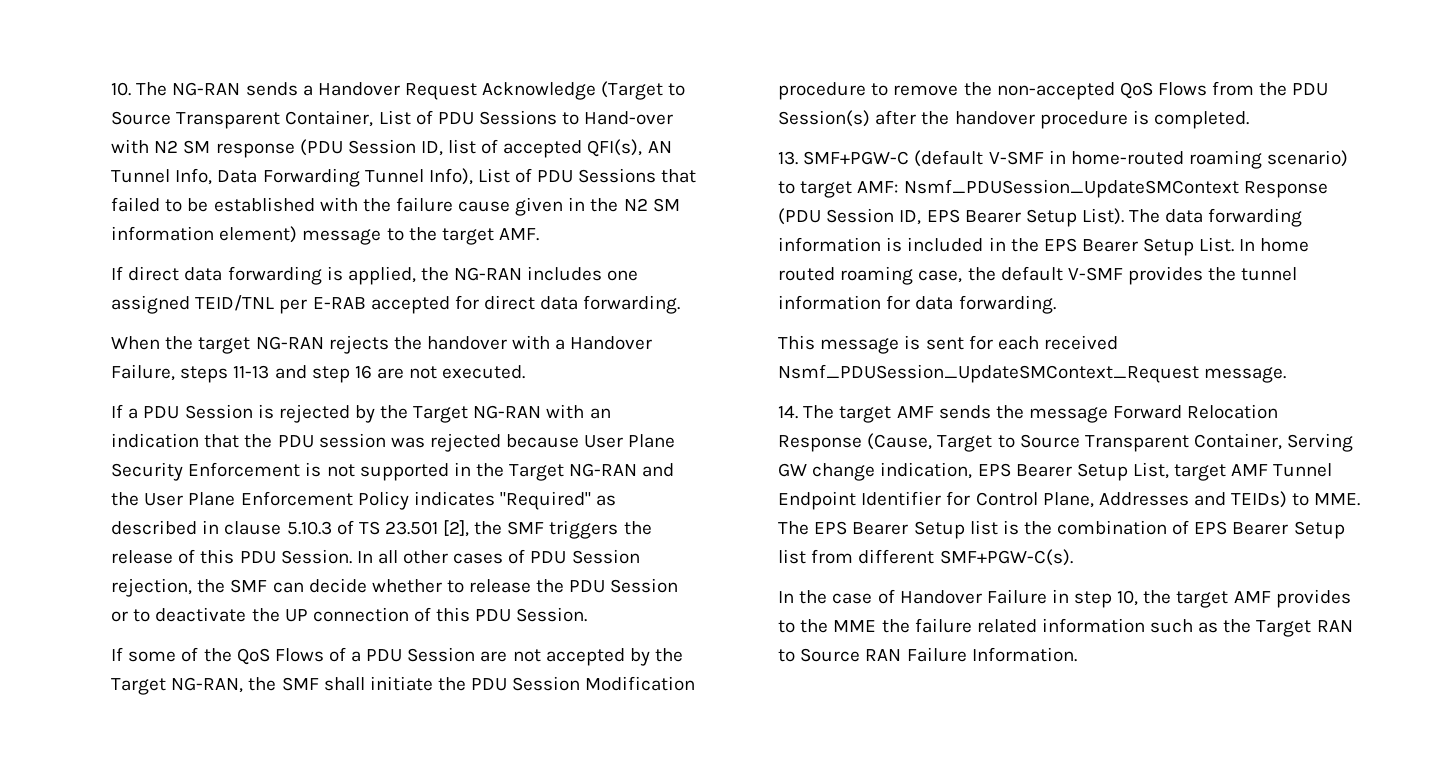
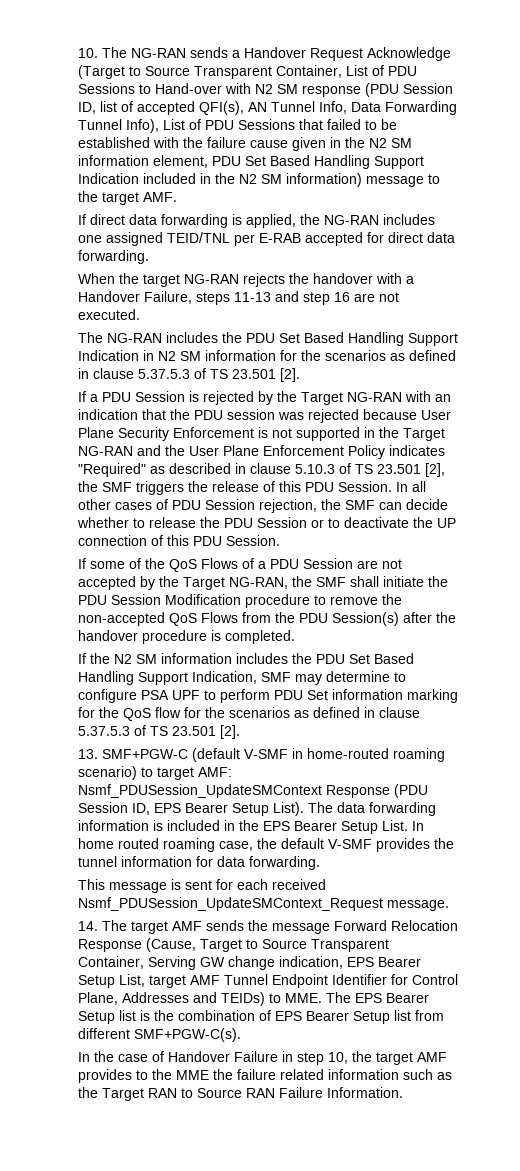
- 10. The NG-RAN sends a Handover Request Acknowledge (Target to Source Transparent Container, List of PDU Sessions to Hand-over with N2 SM response (PDU Session ID, list of accepted QFI(s), AN Tunnel Info, Data Forwarding Tunnel Info), List of PDU Sessions that failed to be established with the failure cause given in the N2 SM information element) message to the target AMF.
+ 10. The NG-RAN sends a Handover Request Acknowledge (Target to Source Transparent Container, List of PDU Sessions to Hand-over with N2 SM response (PDU Session ID, list of accepted QFI(s), AN Tunnel Info, Data Forwarding Tunnel Info), List of PDU Sessions that failed to be established with the failure cause given in the N2 SM information element, PDU Set Based Handling Support Indication included in the N2 SM information) message to the target AMF.
+ The NG-RAN includes the PDU Set Based Handling Support Indication in N2 SM information for the scenarios as defined in clause 5.37.5.3 of TS 23.501 [2].
+ If the N2 SM information includes the PDU Set Based Handling Support Indication, SMF may determine to configure PSA UPF to perform PDU Set information marking for the QoS flow for the scenarios as defined in clause 5.37.5.3 of TS 23.501 [2].

